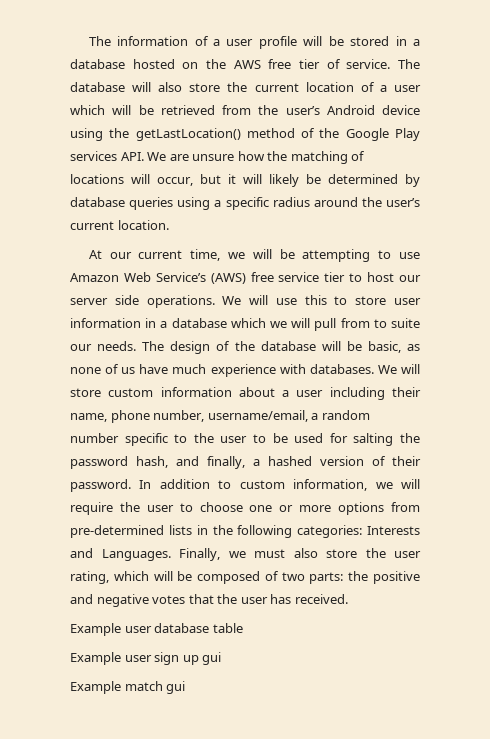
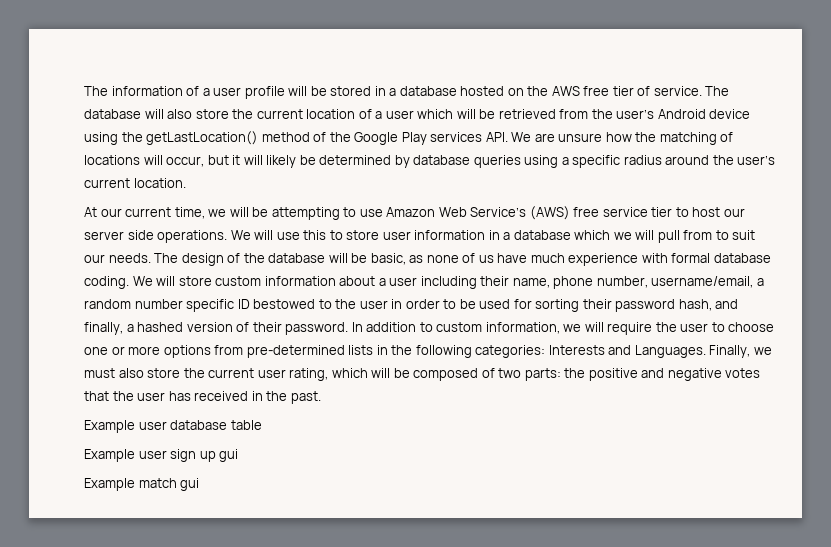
- We will use this to store user information in a database which we will pull from to suite our needs.
+ We will use this to store user information in a database which we will pull from to suit our needs.
- The design of the database will be basic, as none of us have much experience with databases.
+ The design of the database will be basic, as none of us have much experience with formal database coding.
- We will store custom information about a user including their name, phone number, username/email, a random number specific to the user to be used for salting the password hash, and finally, a hashed version of their password.
+ We will store custom information about a user including their name, phone number, username/email, a random number specific ID bestowed to the user in order to be used for sorting their password hash, and finally, a hashed version of their password.
- Finally, we must also store the user rating, which will be composed of two parts: the positive and negative votes that the user has received.
+ Finally, we must also store the current user rating, which will be composed of two parts: the positive and negative votes that the user has received in the past.

